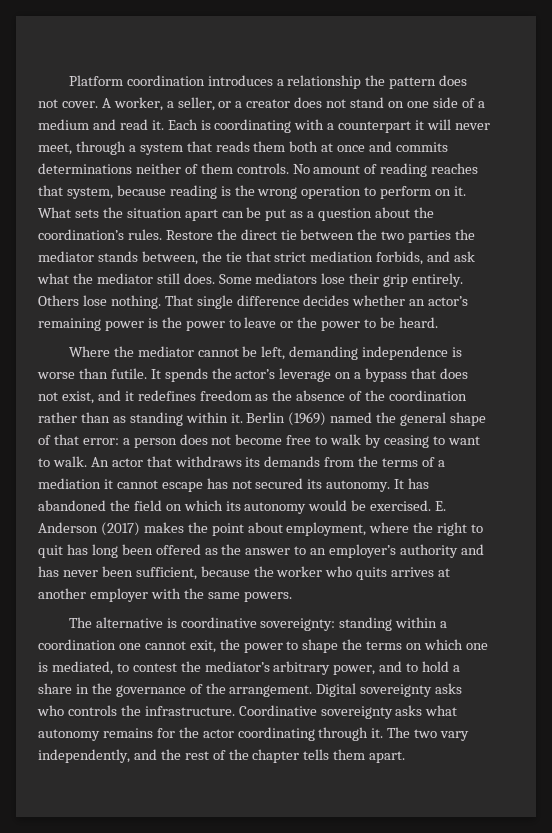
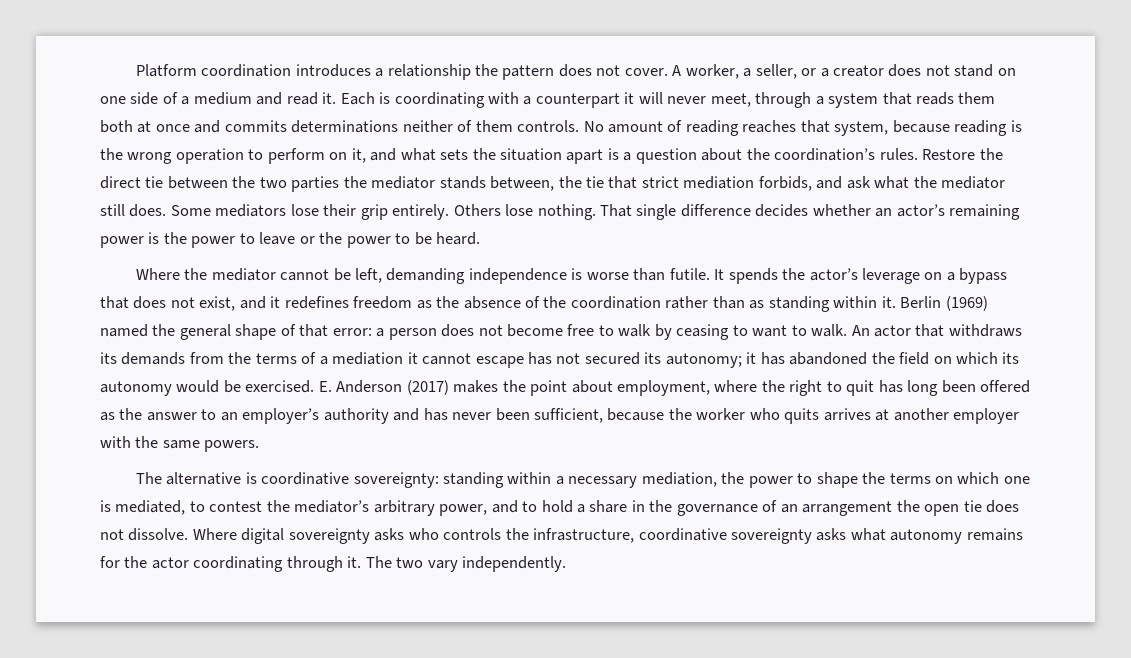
- No amount of reading reaches that system, because reading is the wrong operation to perform on it. What sets the situation apart can be put as a question about the coordination’s rules.
+ No amount of reading reaches that system, because reading is the wrong operation to perform on it, and what sets the situation apart is a question about the coordination’s rules.
- An actor that withdraws its demands from the terms of a mediation it cannot escape has not secured its autonomy. It has abandoned the field on which its autonomy would be exercised.
+ An actor that withdraws its demands from the terms of a mediation it cannot escape has not secured its autonomy; it has abandoned the field on which its autonomy would be exercised.
- The alternative is coordinative sovereignty: standing within a coordination one cannot exit, the power to shape the terms on which one is mediated, to contest the mediator’s arbitrary power, and to hold a share in the governance of the arrangement. Digital sovereignty asks who controls the infrastructure. Coordinative sovereignty asks what autonomy remains for the actor coordinating through it.
+ The alternative is coordinative sovereignty: standing within a necessary mediation, the power to shape the terms on which one is mediated, to contest the mediator’s arbitrary power, and to hold a share in the governance of an arrangement the open tie does not dissolve. Where digital sovereignty asks who controls the infrastructure, coordinative sovereignty asks what autonomy remains for the actor coordinating through it.
- The two vary independently, and the rest of the chapter tells them apart.
+ The two vary independently.

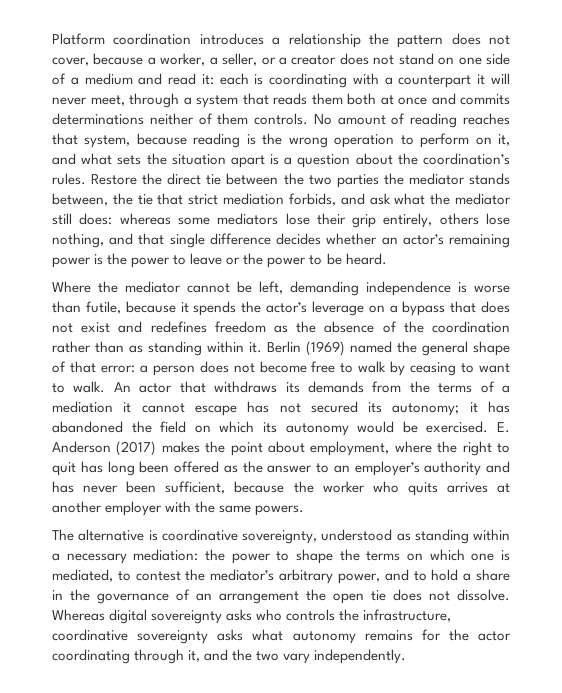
- Platform coordination introduces a relationship the pattern does not cover. A worker, a seller, or a creator does not stand on one side of a medium and read it. Each is coordinating with a counterpart it will never meet, through a system that reads them both at once and commits determinations neither of them controls.
+ Platform coordination introduces a relationship the pattern does not cover, because a worker, a seller, or a creator does not stand on one side of a medium and read it: each is coordinating with a counterpart it will never meet, through a system that reads them both at once and commits determinations neither of them controls.
- Restore the direct tie between the two parties the mediator stands between, the tie that strict mediation forbids, and ask what the mediator still does. Some mediators lose their grip entirely. Others lose nothing. That single difference decides whether an actor’s remaining power is the power to leave or the power to be heard.
+ Restore the direct tie between the two parties the mediator stands between, the tie that strict mediation forbids, and ask what the mediator still does: whereas some mediators lose their grip entirely, others lose nothing, and that single difference decides whether an actor’s remaining power is the power to leave or the power to be heard.
- Where the mediator cannot be left, demanding independence is worse than futile. It spends the actor’s leverage on a bypass that does not exist, and it redefines freedom as the absence of the coordination rather than as standing within it.
+ Where the mediator cannot be left, demanding independence is worse than futile, because it spends the actor’s leverage on a bypass that does not exist and redefines freedom as the absence of the coordination rather than as standing within it.
- The alternative is coordinative sovereignty: standing within a necessary mediation, the power to shape the terms on which one is mediated, to contest the mediator’s arbitrary power, and to hold a share in the governance of an arrangement the open tie does not dissolve.
+ The alternative is coordinative sovereignty, understood as standing within a necessary mediation: the power to shape the terms on which one is mediated, to contest the mediator’s arbitrary power, and to hold a share in the governance of an arrangement the open tie does not dissolve.
- Where digital sovereignty asks who controls the infrastructure, coordinative sovereignty asks what autonomy remains for the actor coordinating through it. The two vary independently.
+ Whereas digital sovereignty asks who controls the infrastructure, coordinative sovereignty asks what autonomy remains for the actor coordinating through it, and the two vary independently.

